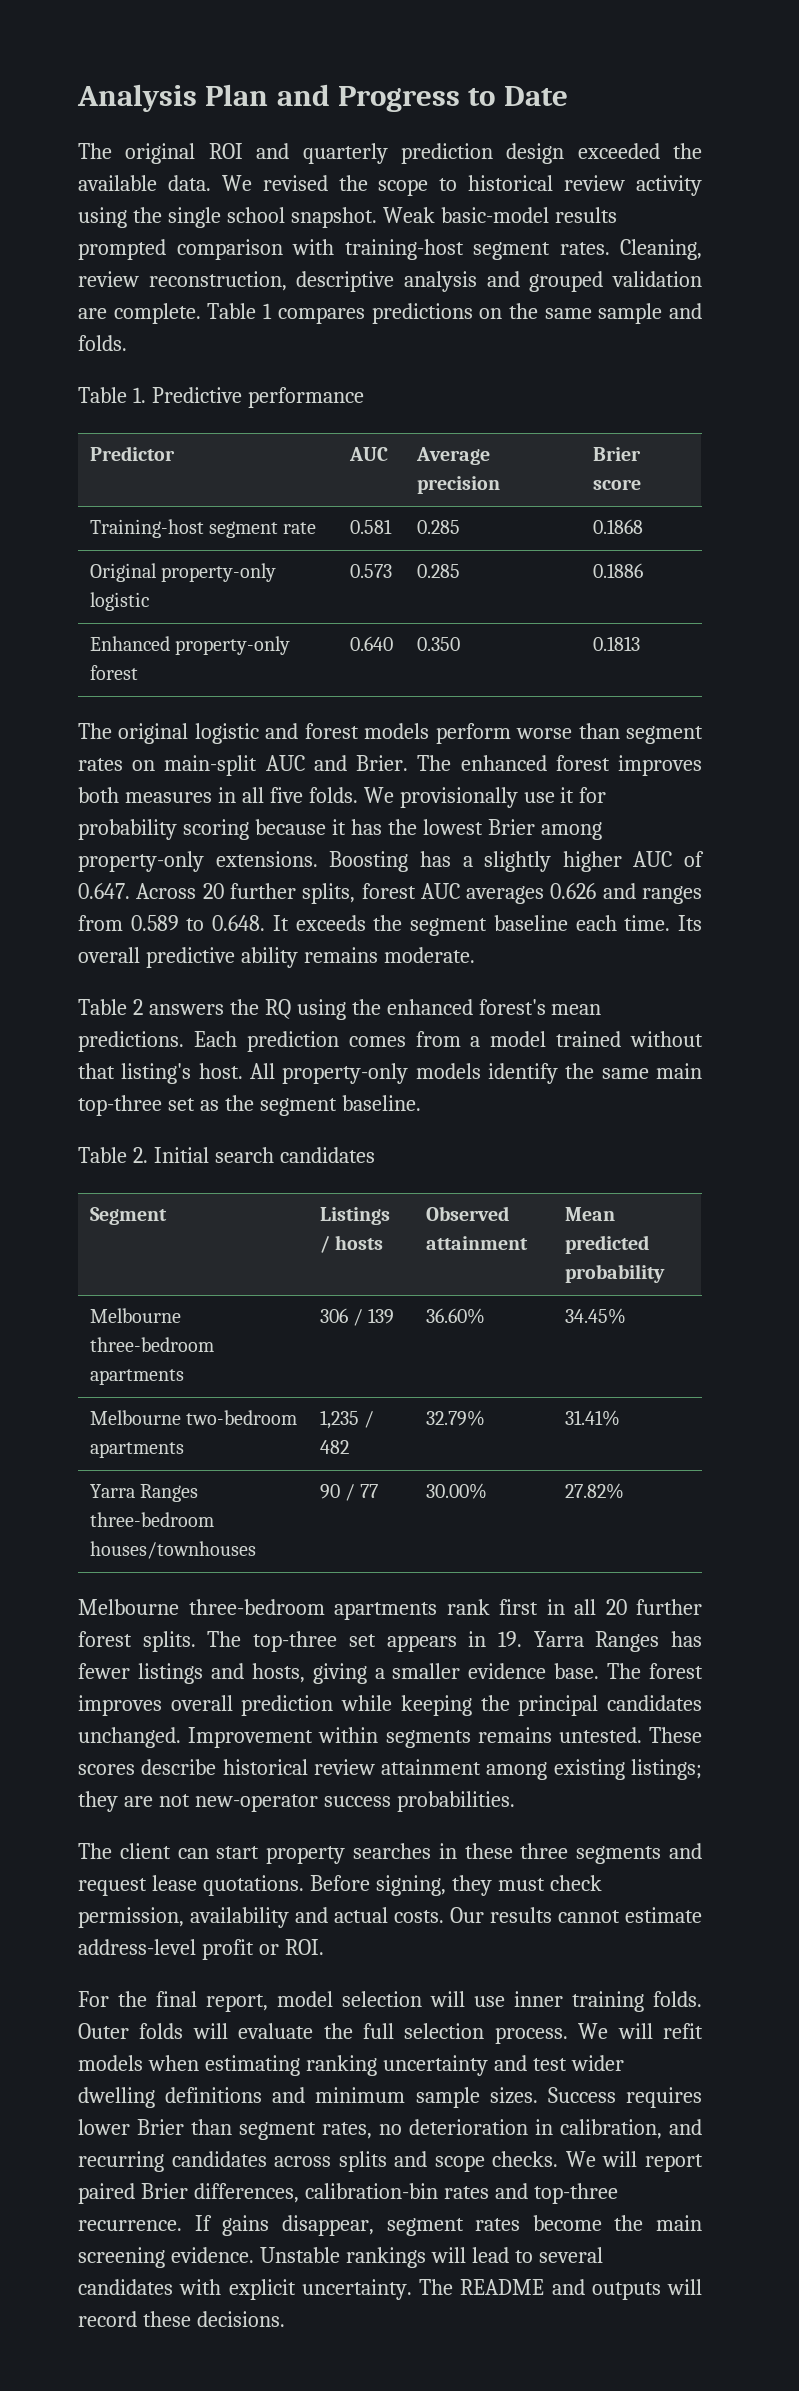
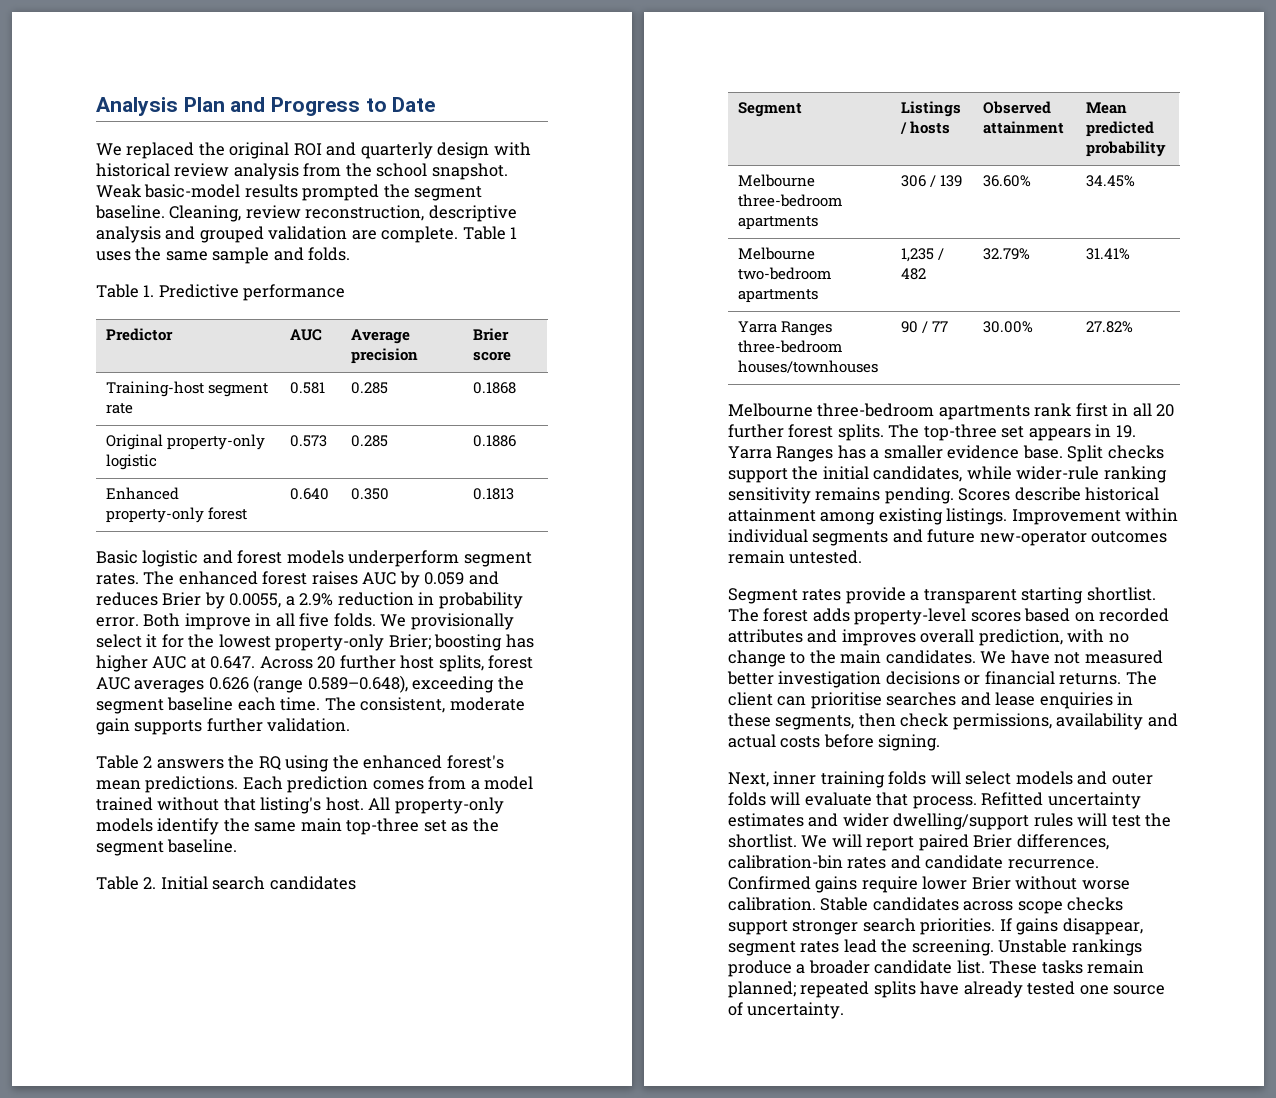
- The original ROI and quarterly prediction design exceeded the available data. We revised the scope to historical review activity using the single school snapshot.
+ We replaced the original ROI and quarterly design with historical review analysis from the school snapshot.
- Weak basic-model results prompted comparison with training-host segment rates.
+ Weak basic-model results prompted the segment baseline.
- Table 1 compares predictions on the same sample and folds.
+ Table 1 uses the same sample and folds.
- The original logistic and forest models perform worse than segment rates on main-split AUC and Brier. The enhanced forest improves both measures in all five folds.
+ Basic logistic and forest models underperform segment rates. The enhanced forest raises AUC by 0.059 and reduces Brier by 0.0055, a 2.9% reduction in probability error. Both improve in all five folds.
- We provisionally use it for probability scoring because it has the lowest Brier among property-only extensions. Boosting has a slightly higher AUC of 0.647. Across 20 further splits, forest AUC averages 0.626 and ranges from 0.589 to 0.648. It exceeds the segment baseline each time.
+ We provisionally select it for the lowest property-only Brier; boosting has higher AUC at 0.647. Across 20 further host splits, forest AUC averages 0.626 (range 0.589–0.648), exceeding the segment baseline each time.
- Its overall predictive ability remains moderate.
+ The consistent, moderate gain supports further validation.
- The top-three set appears in 19. Yarra Ranges has fewer listings and hosts, giving a smaller evidence base. The forest improves overall prediction while keeping the principal candidates unchanged. Improvement within segments remains untested. These scores describe historical review attainment among existing listings; they are not new-operator success probabilities.
- The client can start property searches in these three segments and request lease quotations. Before signing, they must check permission, availability and actual costs. Our results cannot estimate address-level profit or ROI.
- For the final report, model selection will use inner training folds. Outer folds will evaluate the full selection process. We will refit models when estimating ranking uncertainty and test wider dwelling definitions and minimum sample sizes. Success requires lower Brier than segment rates, no deterioration in calibration, and recurring candidates across splits and scope checks.
+ The top-three set appears in 19. Yarra Ranges has a smaller evidence base. Split checks support the initial candidates, while wider-rule ranking sensitivity remains pending. Scores describe historical attainment among existing listings. Improvement within individual segments and future new-operator outcomes remain untested.
+ Segment rates provide a transparent starting shortlist. The forest adds property-level scores based on recorded attributes and improves overall prediction, with no change to the main candidates. We have not measured better investigation decisions or financial returns. The client can prioritise searches and lease enquiries in these segments, then check permissions, availability and actual costs before signing.
+ Next, inner training folds will select models and outer folds will evaluate that process. Refitted uncertainty estimates and wider dwelling/support rules will test the shortlist.
- We will report paired Brier differences, calibration-bin rates and top-three recurrence.
+ We will report paired Brier differences, calibration-bin rates and candidate recurrence. Confirmed gains require lower Brier without worse calibration. Stable candidates across scope checks support stronger search priorities.
- If gains disappear, segment rates become the main screening evidence. Unstable rankings will lead to several candidates with explicit uncertainty. The README and outputs will record these decisions.
+ If gains disappear, segment rates lead the screening. Unstable rankings produce a broader candidate list. These tasks remain planned; repeated splits have already tested one source of uncertainty.

